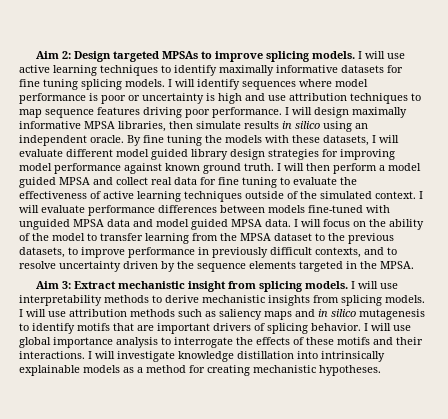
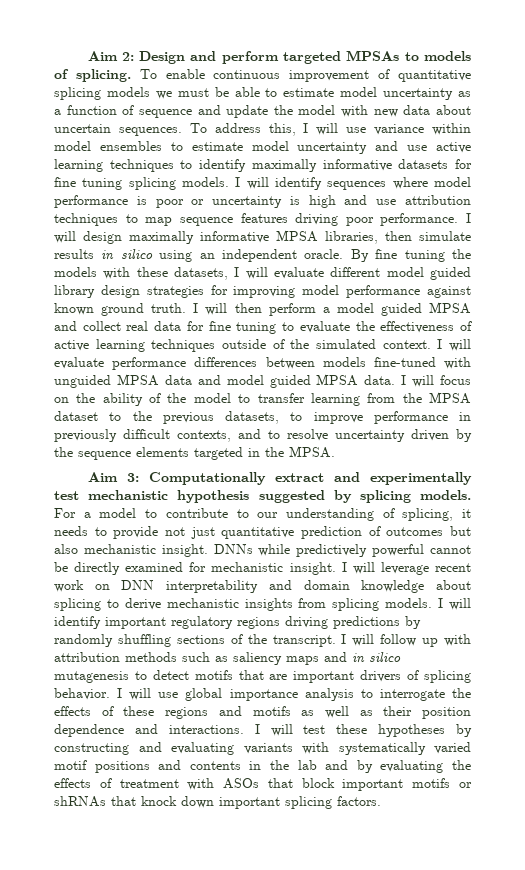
- Aim 2: Design targeted MPSAs to improve splicing models. I will use active learning techniques to identify maximally informative datasets for fine tuning splicing models.
+ Aim 2: Design and perform targeted MPSAs to models of splicing. To enable continuous improvement of quantitative splicing models we must be able to estimate model uncertainty as a function of sequence and update the model with new data about uncertain sequences. To address this, I will use variance within model ensembles to estimate model uncertainty and use active learning techniques to identify maximally informative datasets for fine tuning splicing models.
- Aim 3: Extract mechanistic insight from splicing models. I will use interpretability methods to derive mechanistic insights from splicing models.
+ Aim 3: Computationally extract and experimentally test mechanistic hypothesis suggested by splicing models. For a model to contribute to our understanding of splicing, it needs to provide not just quantitative prediction of outcomes but also mechanistic insight. DNNs while predictively powerful cannot be directly examined for mechanistic insight. I will leverage recent work on DNN interpretability and domain knowledge about splicing to derive mechanistic insights from splicing models.
- I will use attribution methods such as saliency maps and in silico mutagenesis to identify motifs that are important drivers of splicing behavior.
+ I will identify important regulatory regions driving predictions by randomly shuffling sections of the transcript. I will follow up with attribution methods such as saliency maps and in silico mutagenesis to detect motifs that are important drivers of splicing behavior.
- I will use global importance analysis to interrogate the effects of these motifs and their interactions. I will investigate knowledge distillation into intrinsically explainable models as a method for creating mechanistic hypotheses.
+ I will use global importance analysis to interrogate the effects of these regions and motifs as well as their position dependence and interactions. I will test these hypotheses by constructing and evaluating variants with systematically varied motif positions and contents in the lab and by evaluating the effects of treatment with ASOs that block important motifs or shRNAs that knock down important splicing factors.

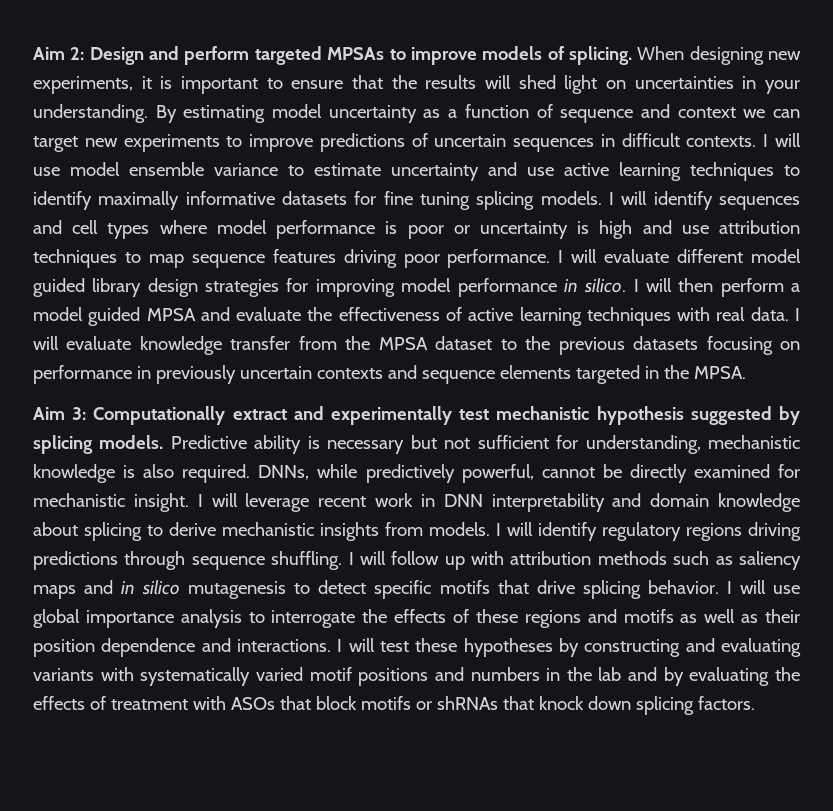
- Aim 2: Design and perform targeted MPSAs to models of splicing.
+ Aim 2: Design and perform targeted MPSAs to improve models of splicing.
- To enable continuous improvement of quantitative splicing models we must be able to estimate model uncertainty as a function of sequence and update the model with new data about uncertain sequences. To address this, I will use variance within model ensembles to estimate model uncertainty and use active learning techniques to identify maximally informative datasets for fine tuning splicing models.
+ When designing new experiments, it is important to ensure that the results will shed light on uncertainties in your understanding. By estimating model uncertainty as a function of sequence and context we can target new experiments to improve predictions of uncertain sequences in difficult contexts. I will use model ensemble variance to estimate uncertainty and use active learning techniques to identify maximally informative datasets for fine tuning splicing models.
- I will identify sequences where model performance is poor or uncertainty is high and use attribution techniques to map sequence features driving poor performance.
+ I will identify sequences and cell types where model performance is poor or uncertainty is high and use attribution techniques to map sequence features driving poor performance.
- I will design maximally informative MPSA libraries, then simulate results in silico using an independent oracle. By fine tuning the models with these datasets, I will evaluate different model guided library design strategies for improving model performance against known ground truth.
+ I will evaluate different model guided library design strategies for improving model performance in silico.
- I will then perform a model guided MPSA and collect real data for fine tuning to evaluate the effectiveness of active learning techniques outside of the simulated context. I will evaluate performance differences between models fine-tuned with unguided MPSA data and model guided MPSA data. I will focus on the ability of the model to transfer learning from the MPSA dataset to the previous datasets, to improve performance in previously difficult contexts, and to resolve uncertainty driven by the sequence elements targeted in the MPSA.
+ I will then perform a model guided MPSA and evaluate the effectiveness of active learning techniques with real data. I will evaluate knowledge transfer from the MPSA dataset to the previous datasets focusing on performance in previously uncertain contexts and sequence elements targeted in the MPSA.
- For a model to contribute to our understanding of splicing, it needs to provide not just quantitative prediction of outcomes but also mechanistic insight. DNNs while predictively powerful cannot be directly examined for mechanistic insight.
+ Predictive ability is necessary but not sufficient for understanding, mechanistic knowledge is also required. DNNs, while predictively powerful, cannot be directly examined for mechanistic insight.
- I will leverage recent work on DNN interpretability and domain knowledge about splicing to derive mechanistic insights from splicing models. I will identify important regulatory regions driving predictions by randomly shuffling sections of the transcript.
+ I will leverage recent work in DNN interpretability and domain knowledge about splicing to derive mechanistic insights from models. I will identify regulatory regions driving predictions through sequence shuffling.
- I will follow up with attribution methods such as saliency maps and in silico mutagenesis to detect motifs that are important drivers of splicing behavior.
+ I will follow up with attribution methods such as saliency maps and in silico mutagenesis to detect specific motifs that drive splicing behavior.
- I will test these hypotheses by constructing and evaluating variants with systematically varied motif positions and contents in the lab and by evaluating the effects of treatment with ASOs that block important motifs or shRNAs that knock down important splicing factors.
+ I will test these hypotheses by constructing and evaluating variants with systematically varied motif positions and numbers in the lab and by evaluating the effects of treatment with ASOs that block motifs or shRNAs that knock down splicing factors.

